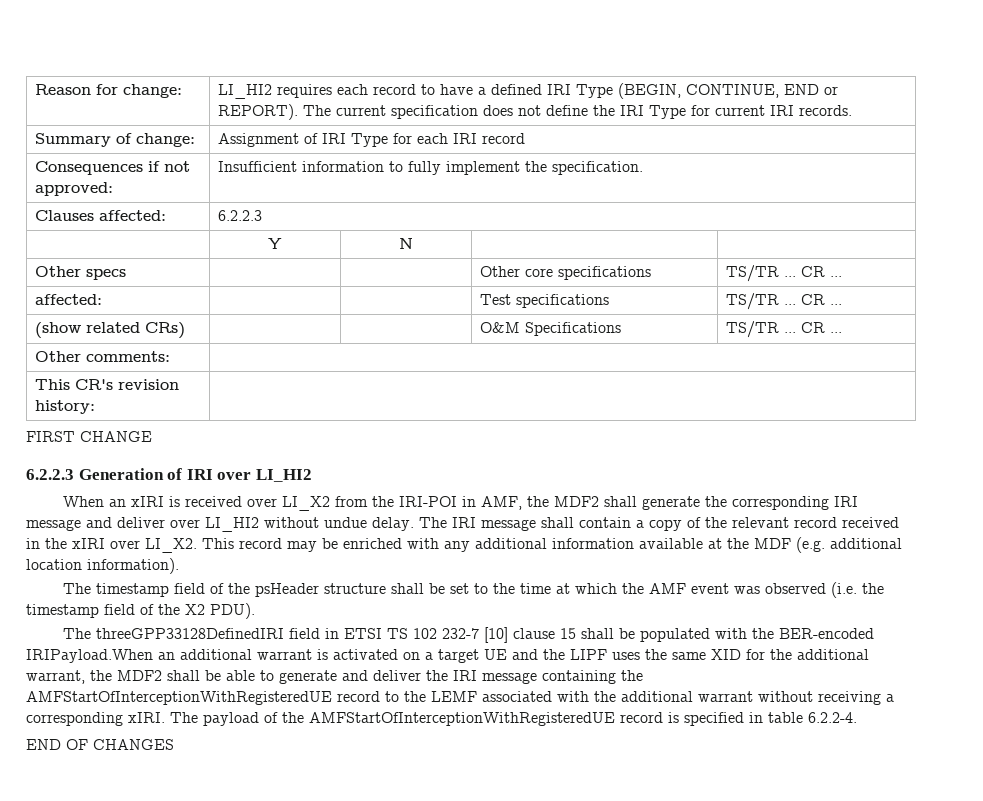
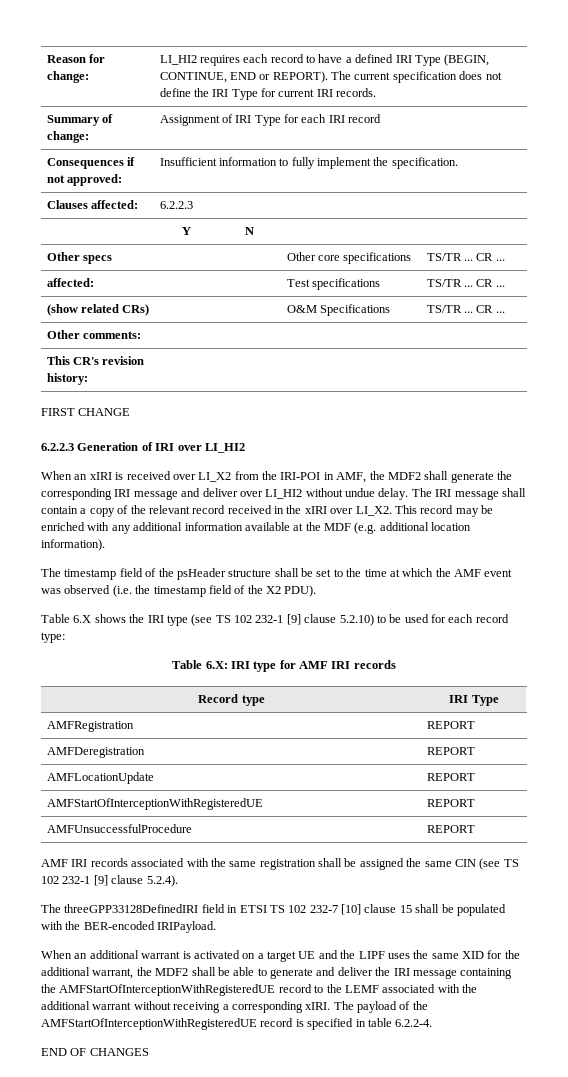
+ Table 6.X shows the IRI type (see TS 102 232-1 [9] clause 5.2.10) to be used for each record type:
+ Table 6.X: IRI type for AMF IRI records
+ Record type | IRI Type
+ AMFRegistration | REPORT
+ AMFDeregistration | REPORT
+ AMFLocationUpdate | REPORT
+ AMFStartOfInterceptionWithRegisteredUE | REPORT
+ AMFUnsuccessfulProcedure | REPORT
+ AMF IRI records associated with the same registration shall be assigned the same CIN (see TS 102 232-1 [9] clause 5.2.4).
- The threeGPP33128DefinedIRI field in ETSI TS 102 232-7 [10] clause 15 shall be populated with the BER-encoded IRIPayload.When an additional warrant is activated on a target UE and the LIPF uses the same XID for the additional warrant, the MDF2 shall be able to generate and deliver the IRI message containing the AMFStartOfInterceptionWithRegisteredUE record to the LEMF associated with the additional warrant without receiving a corresponding xIRI.
+ The threeGPP33128DefinedIRI field in ETSI TS 102 232-7 [10] clause 15 shall be populated with the BER-encoded IRIPayload.
+ When an additional warrant is activated on a target UE and the LIPF uses the same XID for the additional warrant, the MDF2 shall be able to generate and deliver the IRI message containing the AMFStartOfInterceptionWithRegisteredUE record to the LEMF associated with the additional warrant without receiving a corresponding xIRI.

